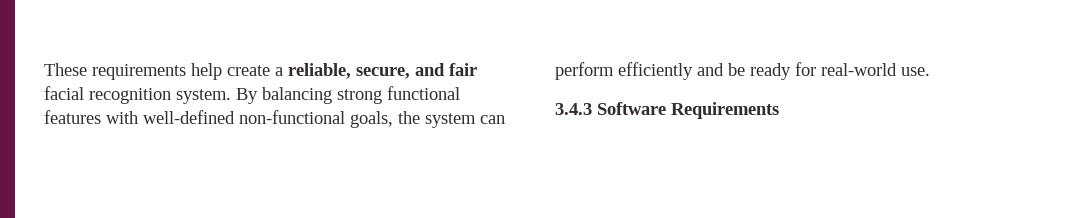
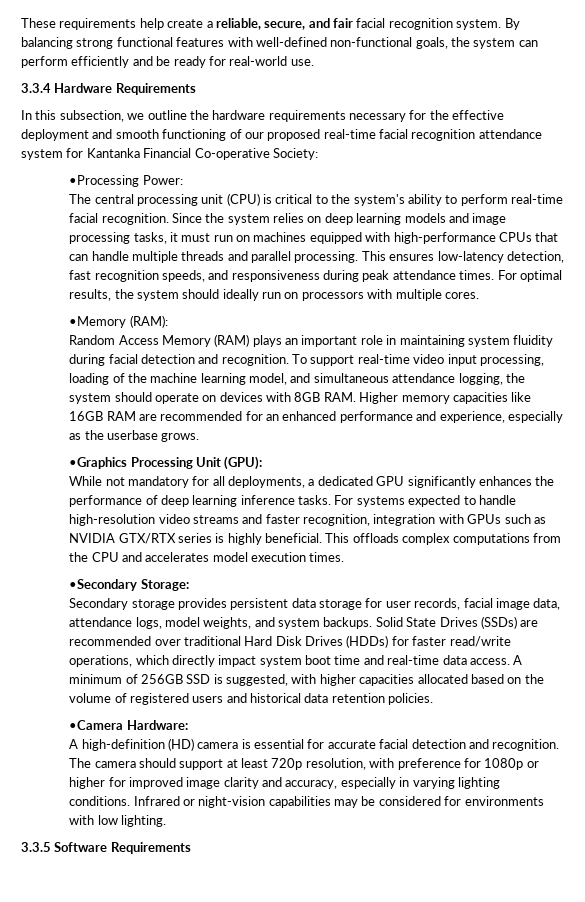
- 3.4.3 Software Requirements
+ 3.3.4 Hardware Requirements
+ In this subsection, we outline the hardware requirements necessary for the effective deployment and smooth functioning of our proposed real-time facial recognition attendance system for Kantanka Financial Co-operative Society:
+ •Processing Power:
+ The central processing unit (CPU) is critical to the system's ability to perform real-time facial recognition. Since the system relies on deep learning models and image processing tasks, it must run on machines equipped with high-performance CPUs that can handle multiple threads and parallel processing. This ensures low-latency detection, fast recognition speeds, and responsiveness during peak attendance times. For optimal results, the system should ideally run on processors with multiple cores.
+ •Memory (RAM):
+ Random Access Memory (RAM) plays an important role in maintaining system fluidity during facial detection and recognition. To support real-time video input processing, loading of the machine learning model, and simultaneous attendance logging, the system should operate on devices with 8GB RAM. Higher memory capacities like 16GB RAM are recommended for an enhanced performance and experience, especially as the userbase grows.
+ •Graphics Processing Unit (GPU):
+ While not mandatory for all deployments, a dedicated GPU significantly enhances the performance of deep learning inference tasks. For systems expected to handle high-resolution video streams and faster recognition, integration with GPUs such as NVIDIA GTX/RTX series is highly beneficial. This offloads complex computations from the CPU and accelerates model execution times.
+ •Secondary Storage:
+ Secondary storage provides persistent data storage for user records, facial image data, attendance logs, model weights, and system backups. Solid State Drives (SSDs) are recommended over traditional Hard Disk Drives (HDDs) for faster read/write operations, which directly impact system boot time and real-time data access. A minimum of 256GB SSD is suggested, with higher capacities allocated based on the volume of registered users and historical data retention policies.
+ •Camera Hardware:
+ A high-definition (HD) camera is essential for accurate facial detection and recognition. The camera should support at least 720p resolution, with preference for 1080p or higher for improved image clarity and accuracy, especially in varying lighting conditions. Infrared or night-vision capabilities may be considered for environments with low lighting.
+ 3.3.5 Software Requirements

